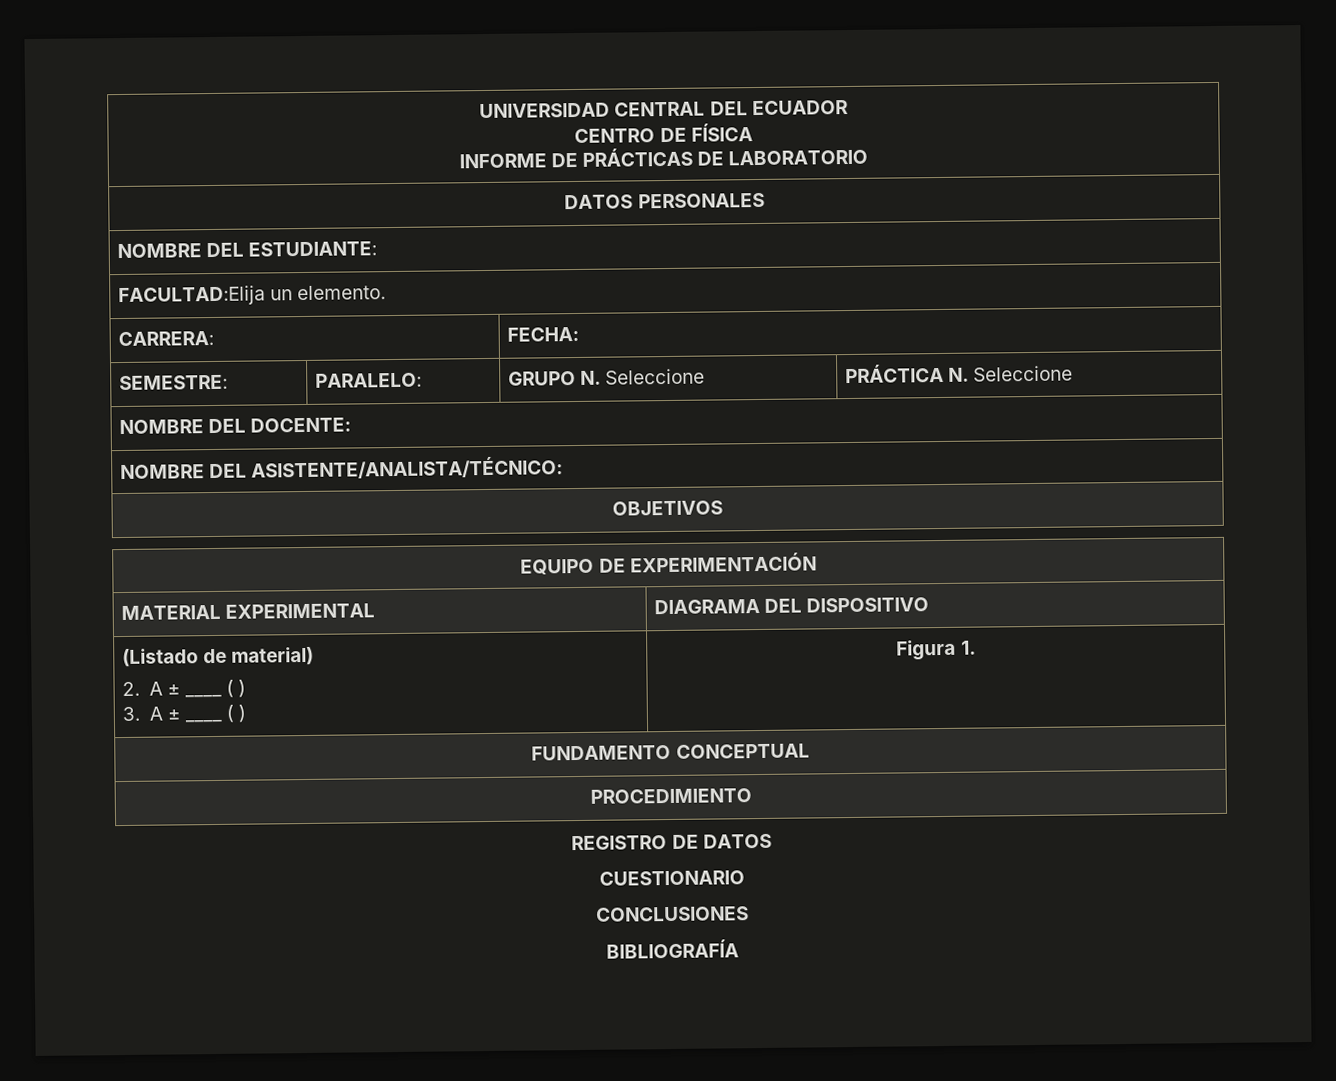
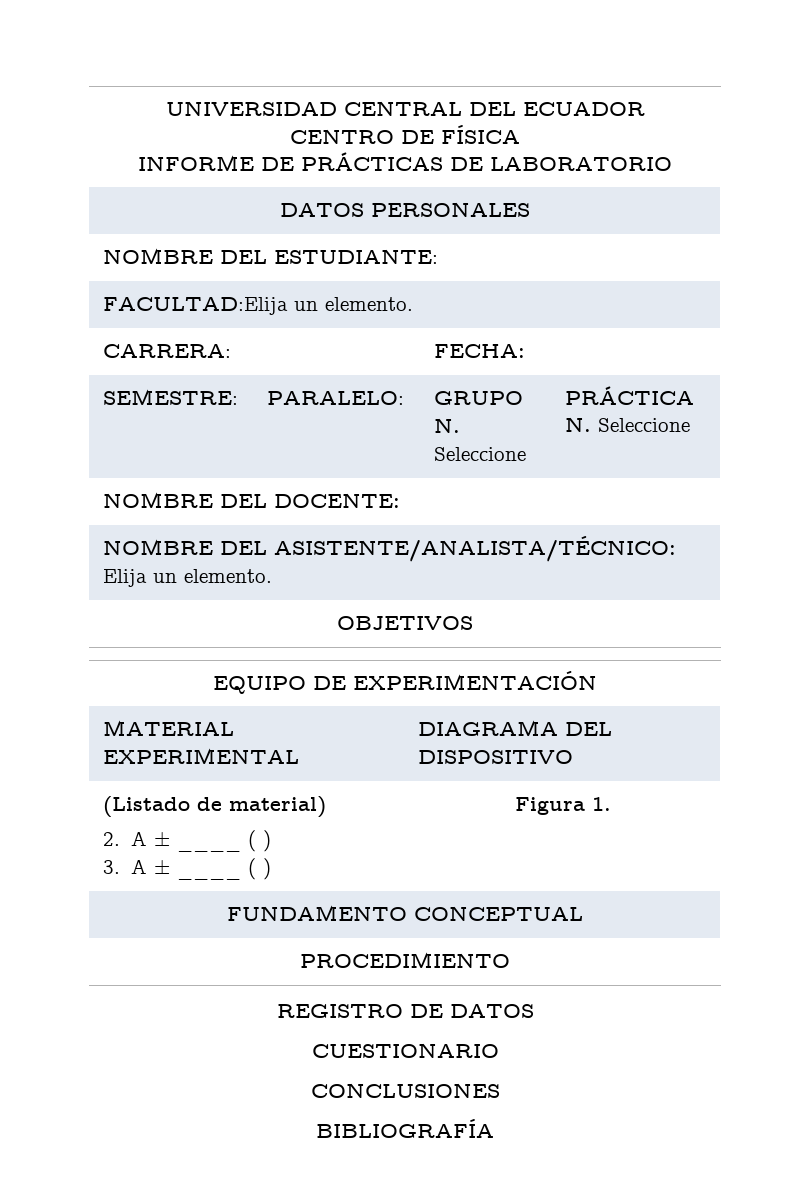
- NOMBRE DEL ASISTENTE/ANALISTA/TÉCNICO:
+ NOMBRE DEL ASISTENTE/ANALISTA/TÉCNICO: Elija un elemento.

